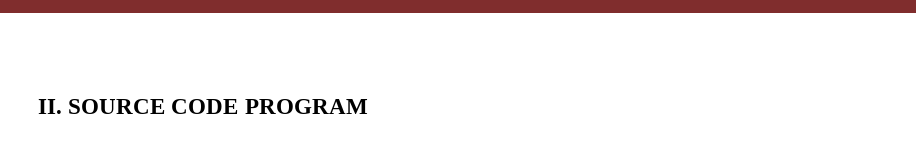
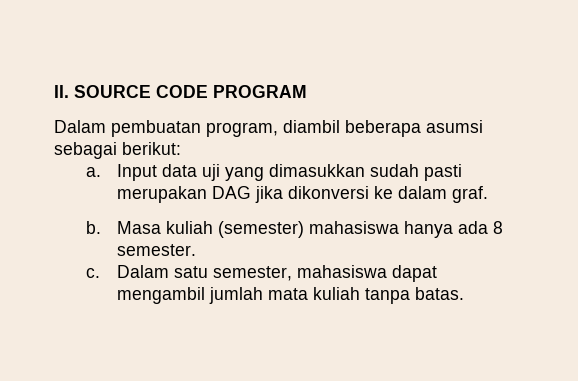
+ Dalam pembuatan program, diambil beberapa asumsi sebagai berikut:
+ a. Input data uji yang dimasukkan sudah pasti merupakan DAG jika dikonversi ke dalam graf.
+ b. Masa kuliah (semester) mahasiswa hanya ada 8 semester.
+ c. Dalam satu semester, mahasiswa dapat mengambil jumlah mata kuliah tanpa batas.

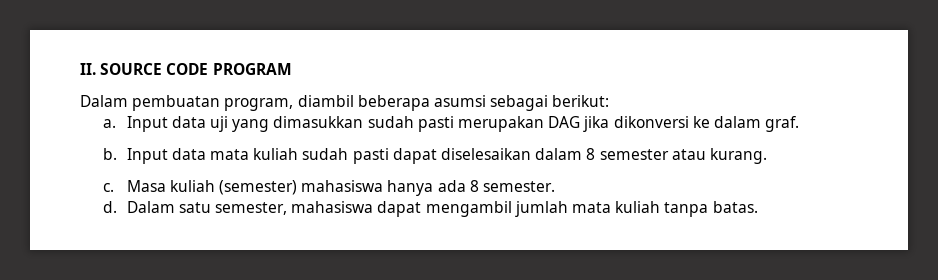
+ Input data mata kuliah sudah pasti dapat diselesaikan dalam 8 semester atau kurang.
+ c.
- c.
+ d.

